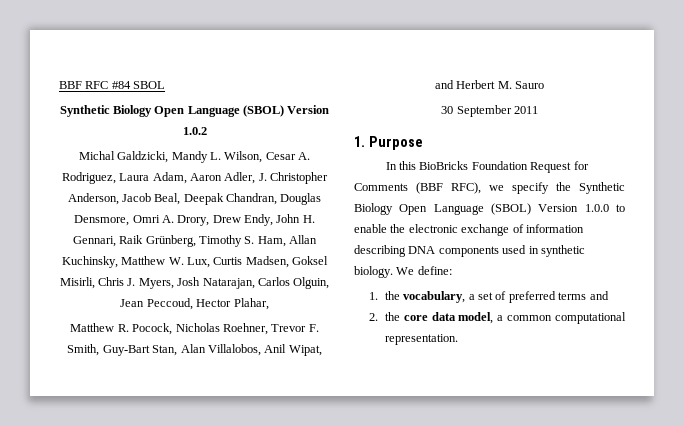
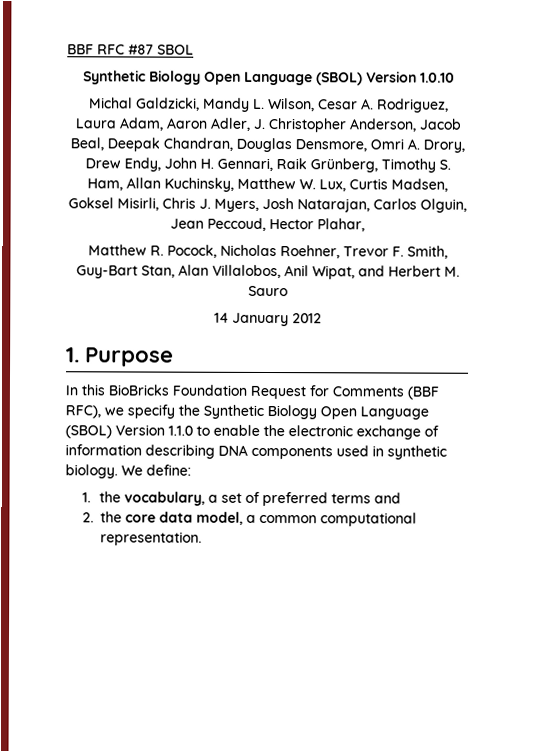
- BBF RFC #84 SBOL
+ BBF RFC #87 SBOL
- Synthetic Biology Open Language (SBOL) Version 1.0.2
+ Synthetic Biology Open Language (SBOL) Version 1.0.10
- 30 September 2011
+ 14 January 2012
- In this BioBricks Foundation Request for Comments (BBF RFC), we specify the Synthetic Biology Open Language (SBOL) Version 1.0.0 to enable the electronic exchange of information describing DNA components used in synthetic biology.
+ In this BioBricks Foundation Request for Comments (BBF RFC), we specify the Synthetic Biology Open Language (SBOL) Version 1.1.0 to enable the electronic exchange of information describing DNA components used in synthetic biology.

